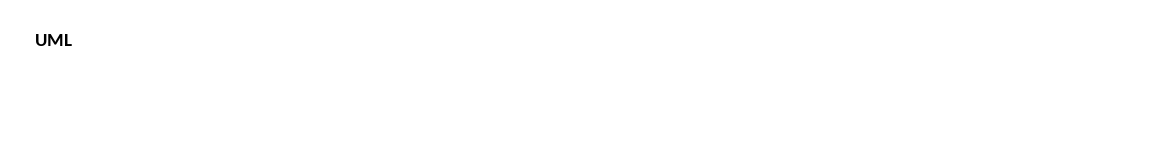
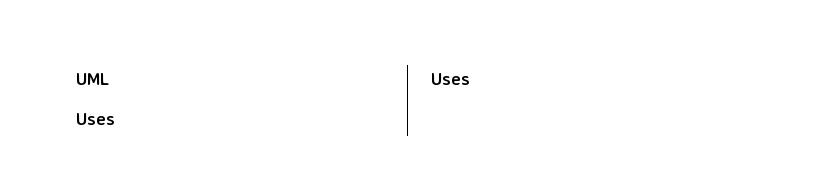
  UML
+ Uses
+ Uses

